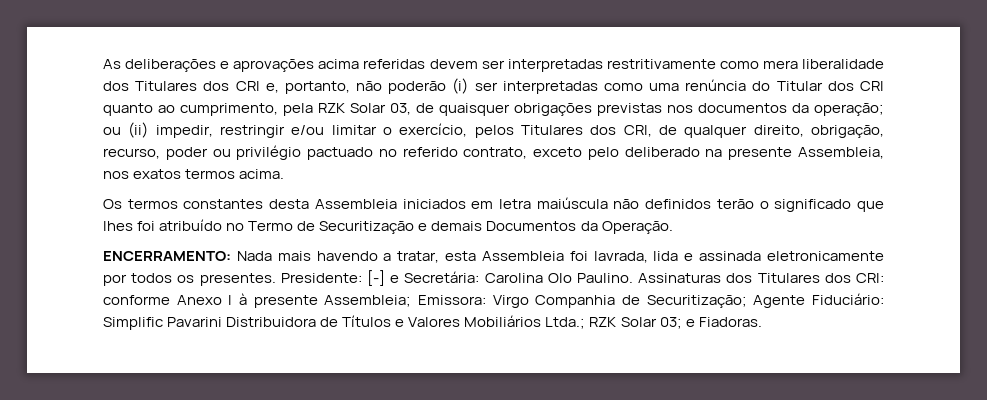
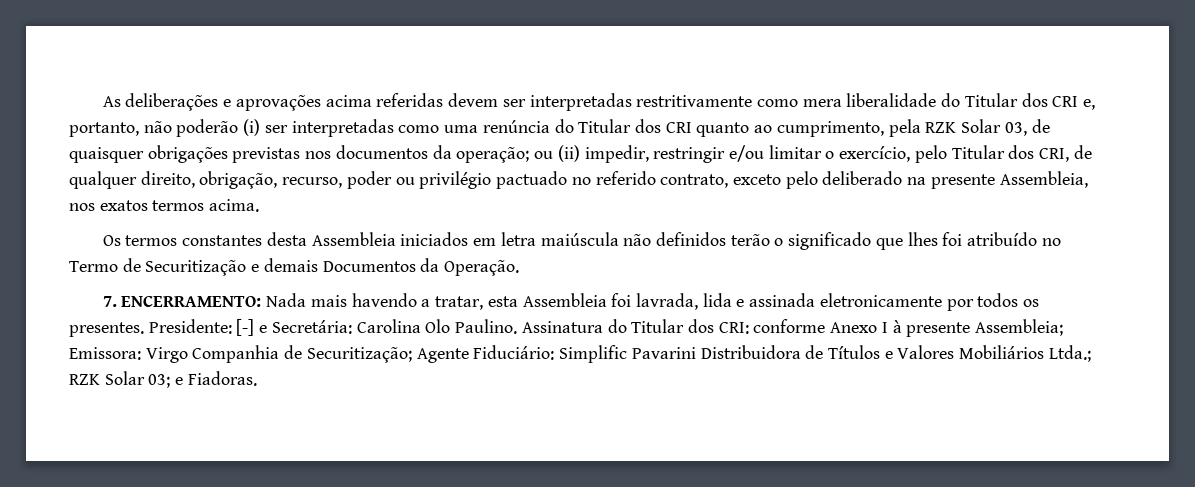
- As deliberações e aprovações acima referidas devem ser interpretadas restritivamente como mera liberalidade dos Titulares dos CRI e, portanto, não poderão (i) ser interpretadas como uma renúncia do Titular dos CRI quanto ao cumprimento, pela RZK Solar 03, de quaisquer obrigações previstas nos documentos da operação;
+ As deliberações e aprovações acima referidas devem ser interpretadas restritivamente como mera liberalidade do Titular dos CRI e, portanto, não poderão (i) ser interpretadas como uma renúncia do Titular dos CRI quanto ao cumprimento, pela RZK Solar 03, de quaisquer obrigações previstas nos documentos da operação;
- ou (ii) impedir, restringir e/ou limitar o exercício, pelos Titulares dos CRI, de qualquer direito, obrigação, recurso, poder ou privilégio pactuado no referido contrato, exceto pelo deliberado na presente Assembleia, nos exatos termos acima.
+ ou (ii) impedir, restringir e/ou limitar o exercício, pelo Titular dos CRI, de qualquer direito, obrigação, recurso, poder ou privilégio pactuado no referido contrato, exceto pelo deliberado na presente Assembleia, nos exatos termos acima.
- ENCERRAMENTO: Nada mais havendo a tratar, esta Assembleia foi lavrada, lida e assinada eletronicamente por todos os presentes.
+ 7. ENCERRAMENTO: Nada mais havendo a tratar, esta Assembleia foi lavrada, lida e assinada eletronicamente por todos os presentes.
- Assinaturas dos Titulares dos CRI: conforme Anexo I à presente Assembleia; Emissora: Virgo Companhia de Securitização; Agente Fiduciário: Simplific Pavarini Distribuidora de Títulos e Valores Mobiliários Ltda.; RZK Solar 03; e Fiadoras.
+ Assinatura do Titular dos CRI: conforme Anexo I à presente Assembleia; Emissora: Virgo Companhia de Securitização; Agente Fiduciário: Simplific Pavarini Distribuidora de Títulos e Valores Mobiliários Ltda.; RZK Solar 03; e Fiadoras.

